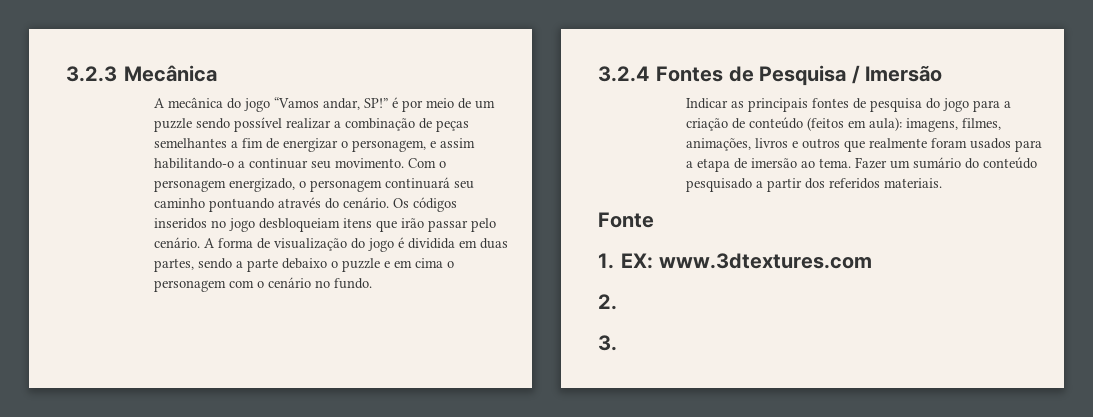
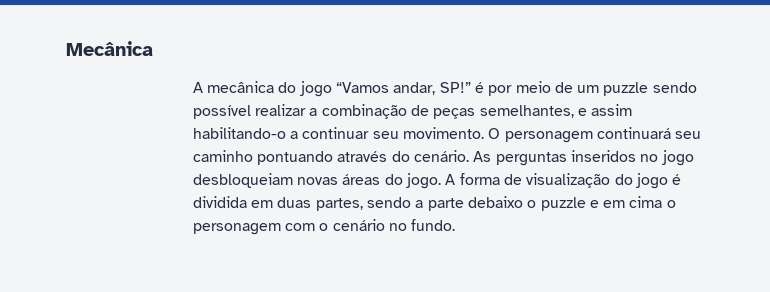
- 3.2.3 Mecânica
+ Mecânica
- A mecânica do jogo “Vamos andar, SP!” é por meio de um puzzle sendo possível realizar a combinação de peças semelhantes a fim de energizar o personagem, e assim habilitando-o a continuar seu movimento.
+ A mecânica do jogo “Vamos andar, SP!” é por meio de um puzzle sendo possível realizar a combinação de peças semelhantes, e assim habilitando-o a continuar seu movimento.
- Com o personagem energizado, o personagem continuará seu caminho pontuando através do cenário.
+ O personagem continuará seu caminho pontuando através do cenário.
- Os códigos inseridos no jogo desbloqueiam itens que irão passar pelo cenário.
+ As perguntas inseridos no jogo desbloqueiam novas áreas do jogo.
- 3.2.4 Fontes de Pesquisa / Imersão
- Indicar as principais fontes de pesquisa do jogo para a criação de conteúdo (feitos em aula): imagens, filmes, animações, livros e outros que realmente foram usados para a etapa de imersão ao tema. Fazer um sumário do conteúdo pesquisado a partir dos referidos materiais.
- Fonte
- 1. EX: www.3dtextures.com
- 2.
- 3.

